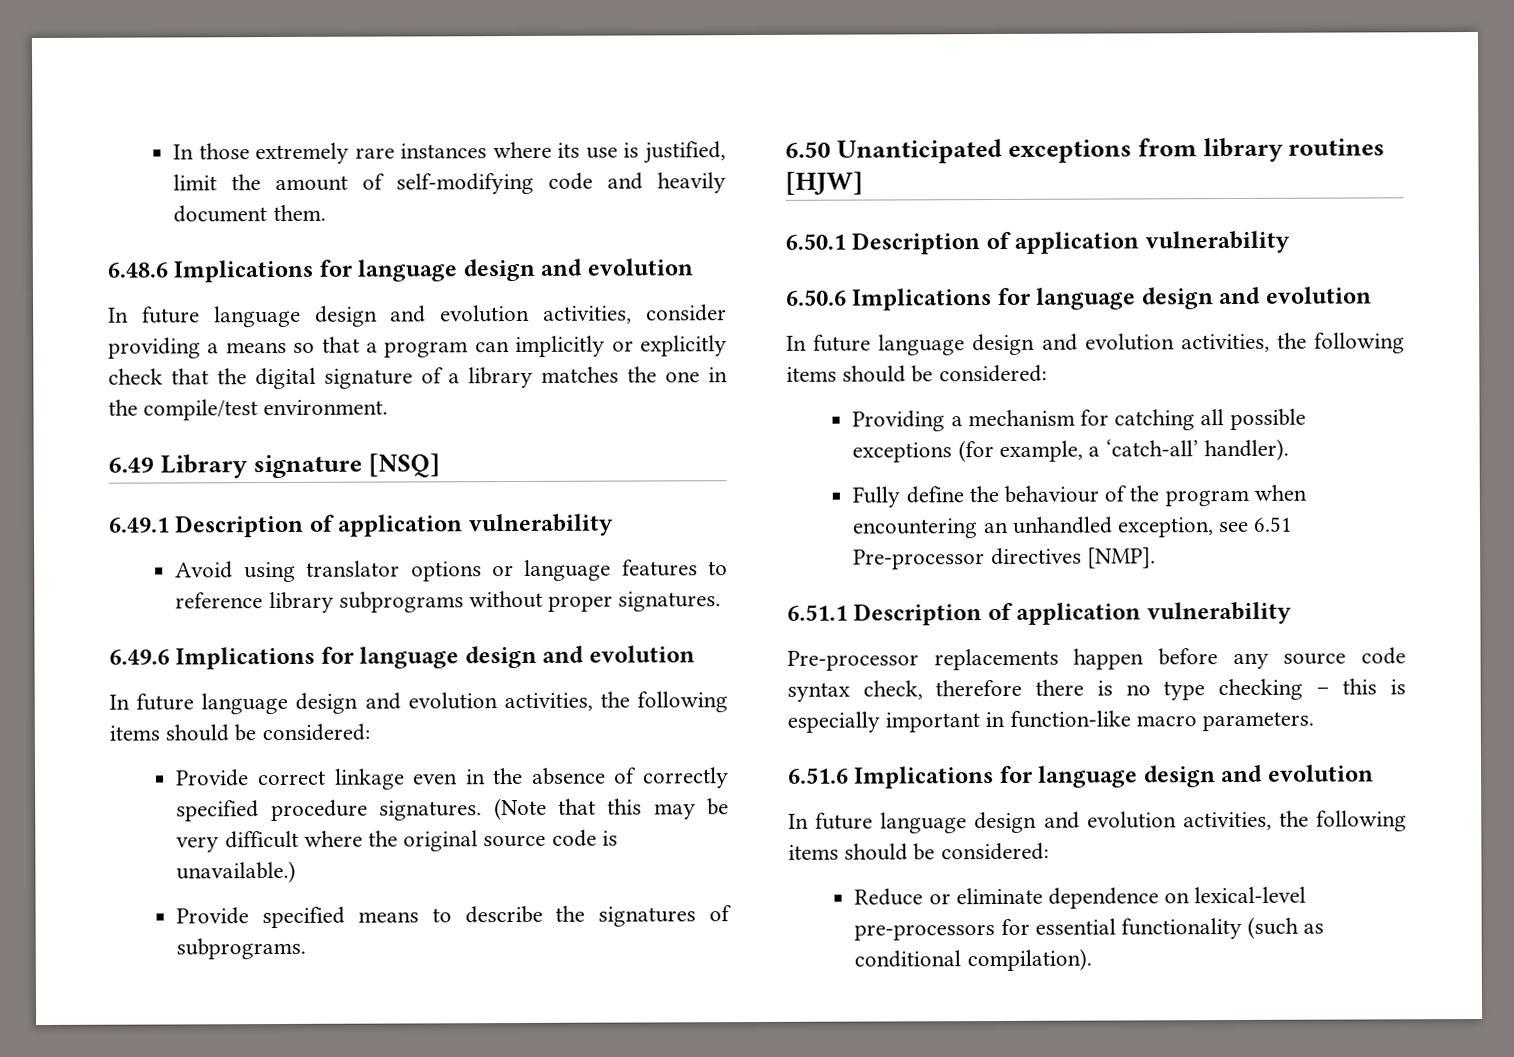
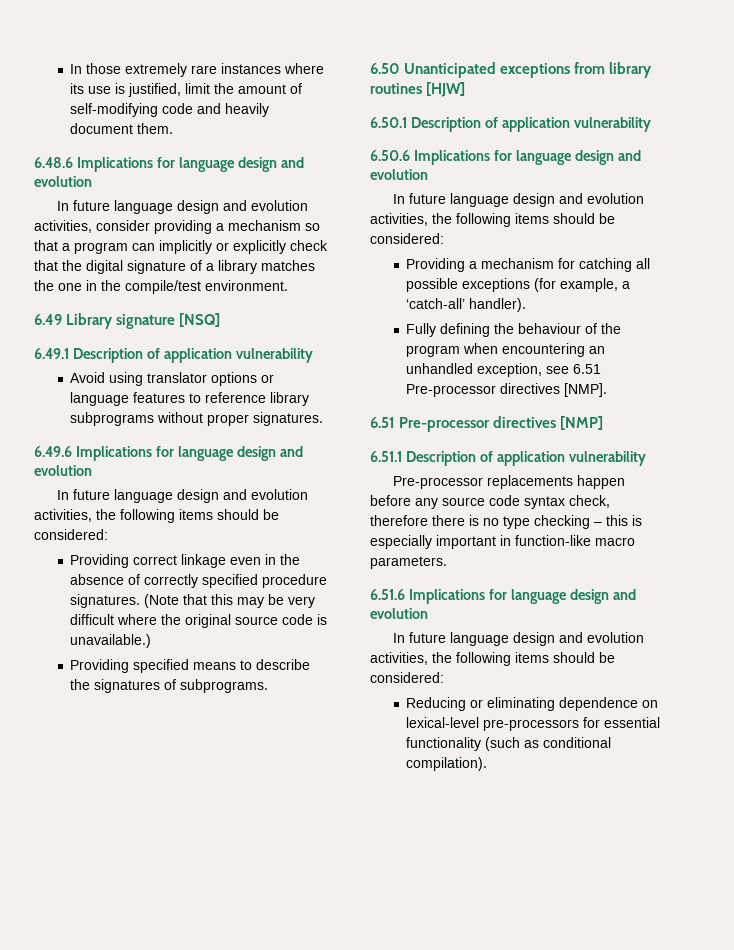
- In future language design and evolution activities, consider providing a means so that a program can implicitly or explicitly check that the digital signature of a library matches the one in the compile/test environment.
+ In future language design and evolution activities, consider providing a mechanism so that a program can implicitly or explicitly check that the digital signature of a library matches the one in the compile/test environment.
- Provide correct linkage even in the absence of correctly specified procedure signatures.
+ Providing correct linkage even in the absence of correctly specified procedure signatures.
- Provide specified means to describe the signatures of subprograms.
+ Providing specified means to describe the signatures of subprograms.
- Fully define the behaviour of the program when encountering an unhandled exception, see 6.51 Pre-processor directives [NMP].
+ Fully defining the behaviour of the program when encountering an unhandled exception, see 6.51 Pre-processor directives [NMP].
+ 6.51 Pre-processor directives [NMP]
- Reduce or eliminate dependence on lexical-level pre-processors for essential functionality (such as conditional compilation).
+ Reducing or eliminating dependence on lexical-level pre-processors for essential functionality (such as conditional compilation).

